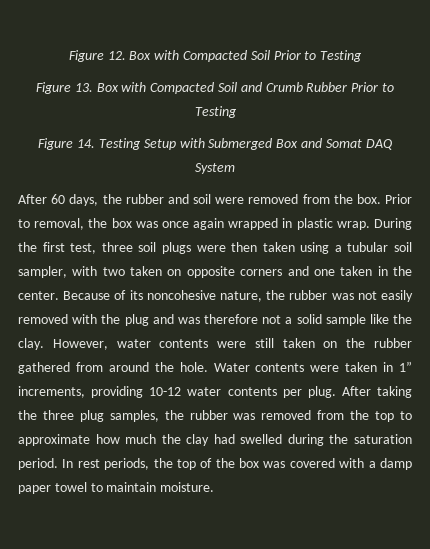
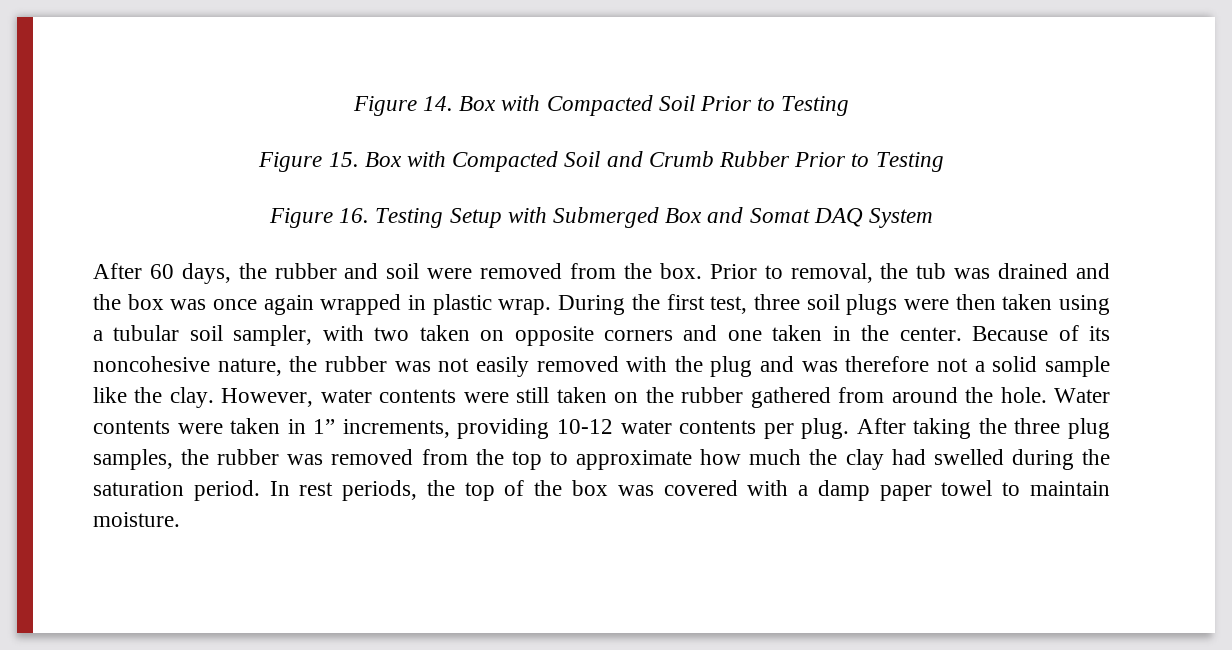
- Figure 12. Box with Compacted Soil Prior to Testing
+ Figure 14. Box with Compacted Soil Prior to Testing
- Figure 13. Box with Compacted Soil and Crumb Rubber Prior to Testing
+ Figure 15. Box with Compacted Soil and Crumb Rubber Prior to Testing
- Figure 14. Testing Setup with Submerged Box and Somat DAQ System
+ Figure 16. Testing Setup with Submerged Box and Somat DAQ System
- Prior to removal, the box was once again wrapped in plastic wrap.
+ Prior to removal, the tub was drained and the box was once again wrapped in plastic wrap.

